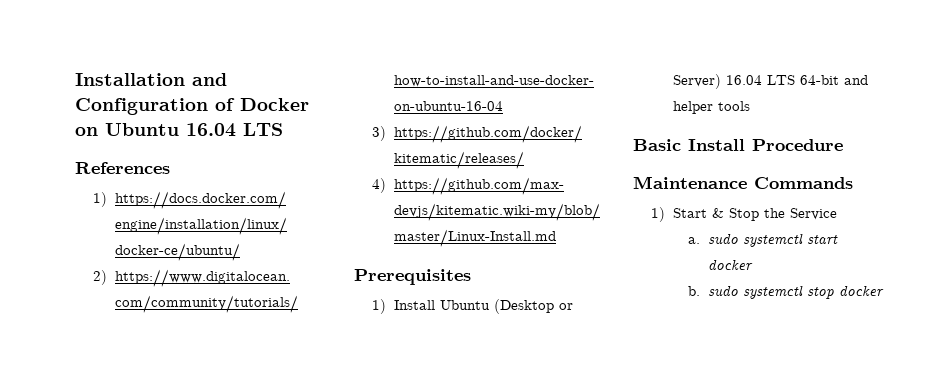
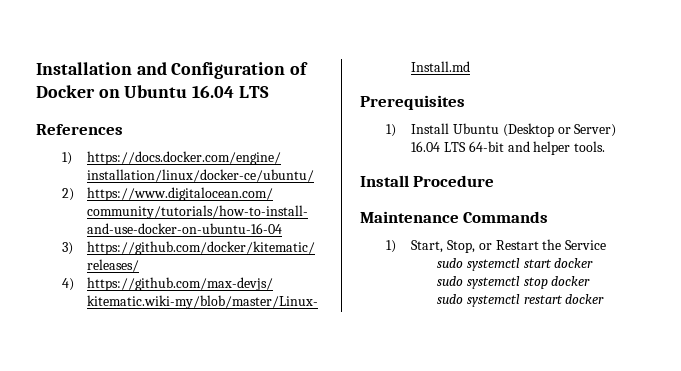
- 1) Install Ubuntu (Desktop or Server) 16.04 LTS 64-bit and helper tools
- Basic Install Procedure
+ 1) Install Ubuntu (Desktop or Server) 16.04 LTS 64-bit and helper tools.
+ Install Procedure
- 1) Start & Stop the Service
+ 1) Start, Stop, or Restart the Service
- a. sudo systemctl start docker
+ sudo systemctl start docker
- b. sudo systemctl stop docker
+ sudo systemctl stop docker
+ sudo systemctl restart docker

